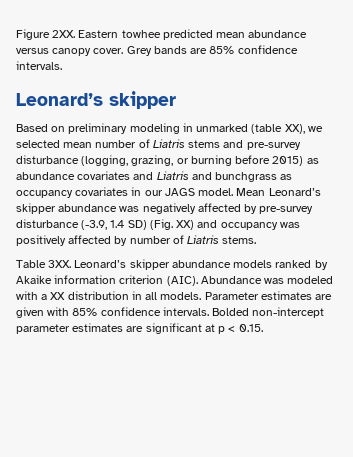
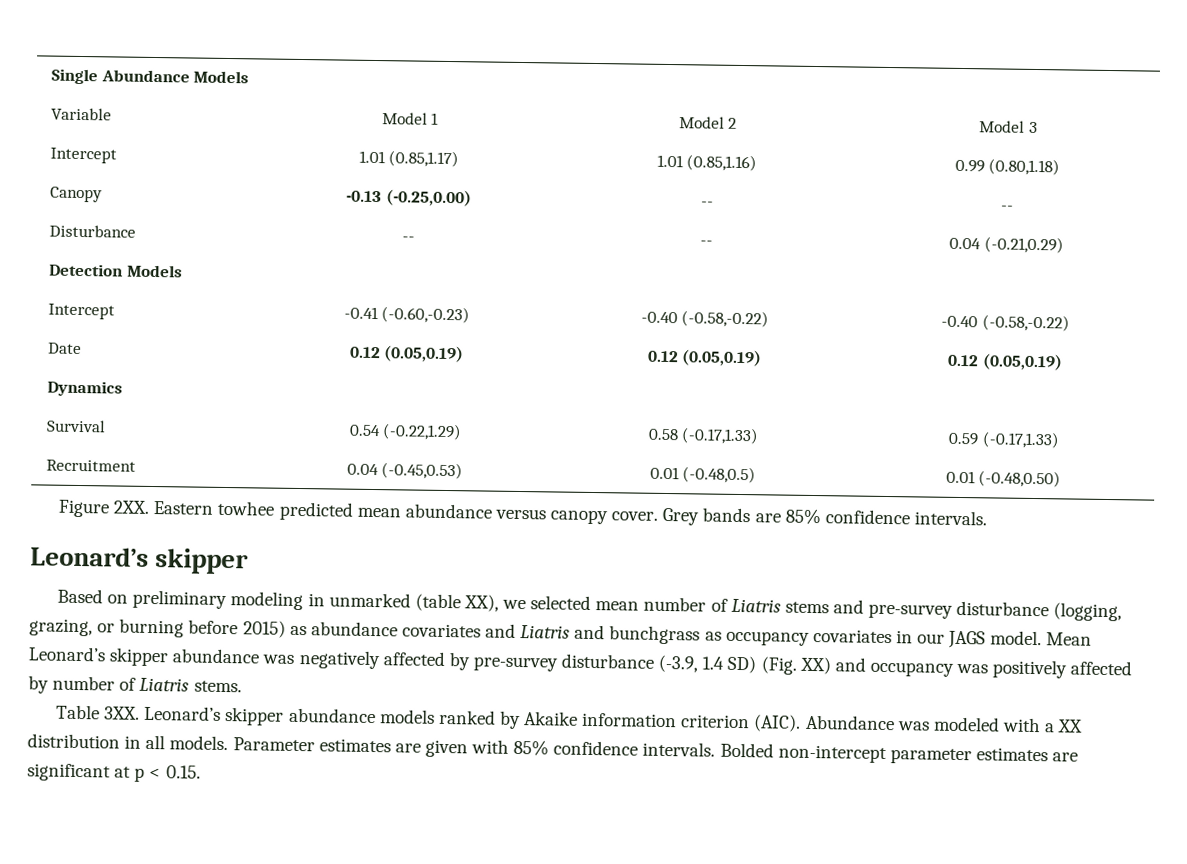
+ Single Abundance Models
+ Variable | Model 1 | Model 2 | Model 3
+ Intercept | 1.01 (0.85,1.17) | 1.01 (0.85,1.16) | 0.99 (0.80,1.18)
+ Canopy | -0.13 (-0.25,0.00) | -- | --
+ Disturbance | -- | -- | 0.04 (-0.21,0.29)
+ Detection Models
+ Intercept | -0.41 (-0.60,-0.23) | -0.40 (-0.58,-0.22) | -0.40 (-0.58,-0.22)
+ Date | 0.12 (0.05,0.19) | 0.12 (0.05,0.19) | 0.12 (0.05,0.19)
+ Dynamics
+ Survival | 0.54 (-0.22,1.29) | 0.58 (-0.17,1.33) | 0.59 (-0.17,1.33)
+ Recruitment | 0.04 (-0.45,0.53) | 0.01 (-0.48,0.5) | 0.01 (-0.48,0.50)

